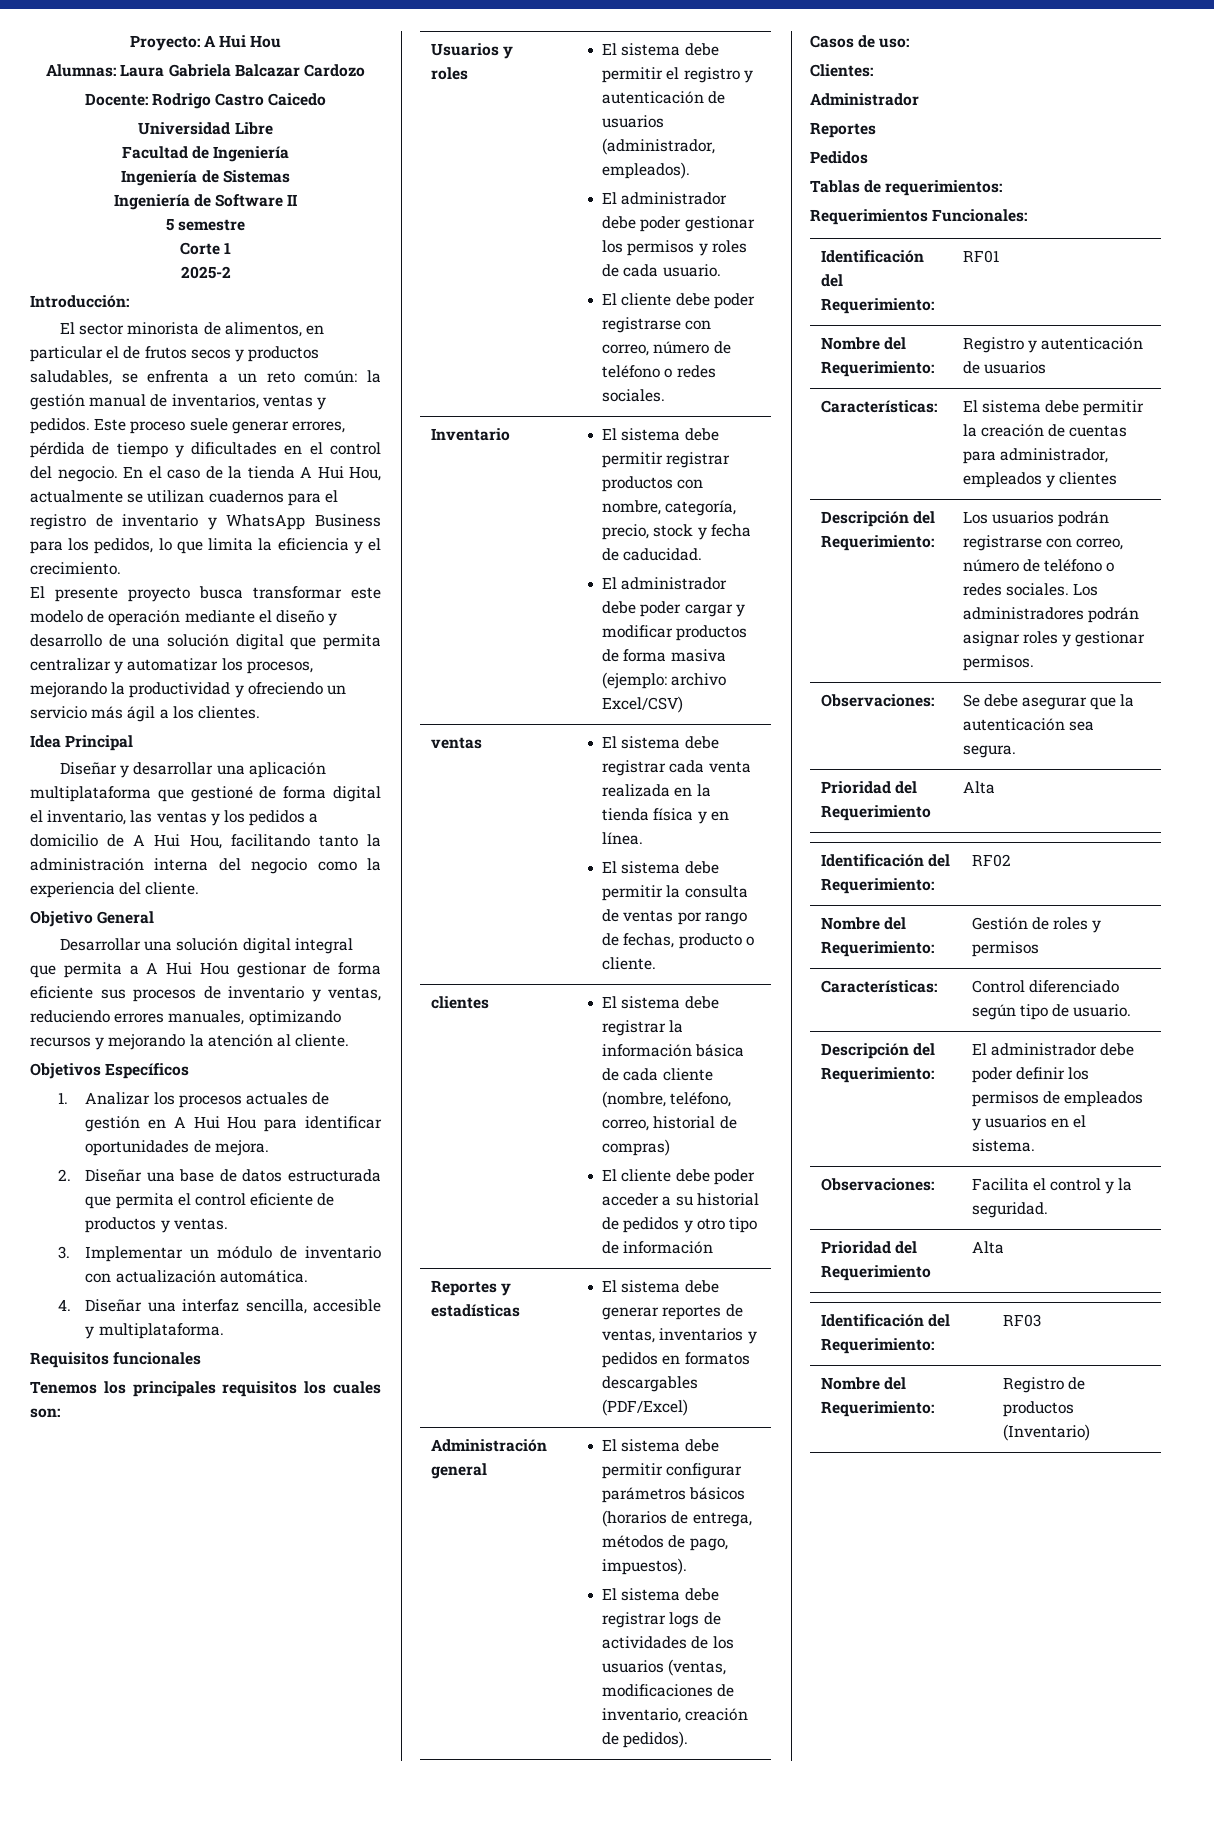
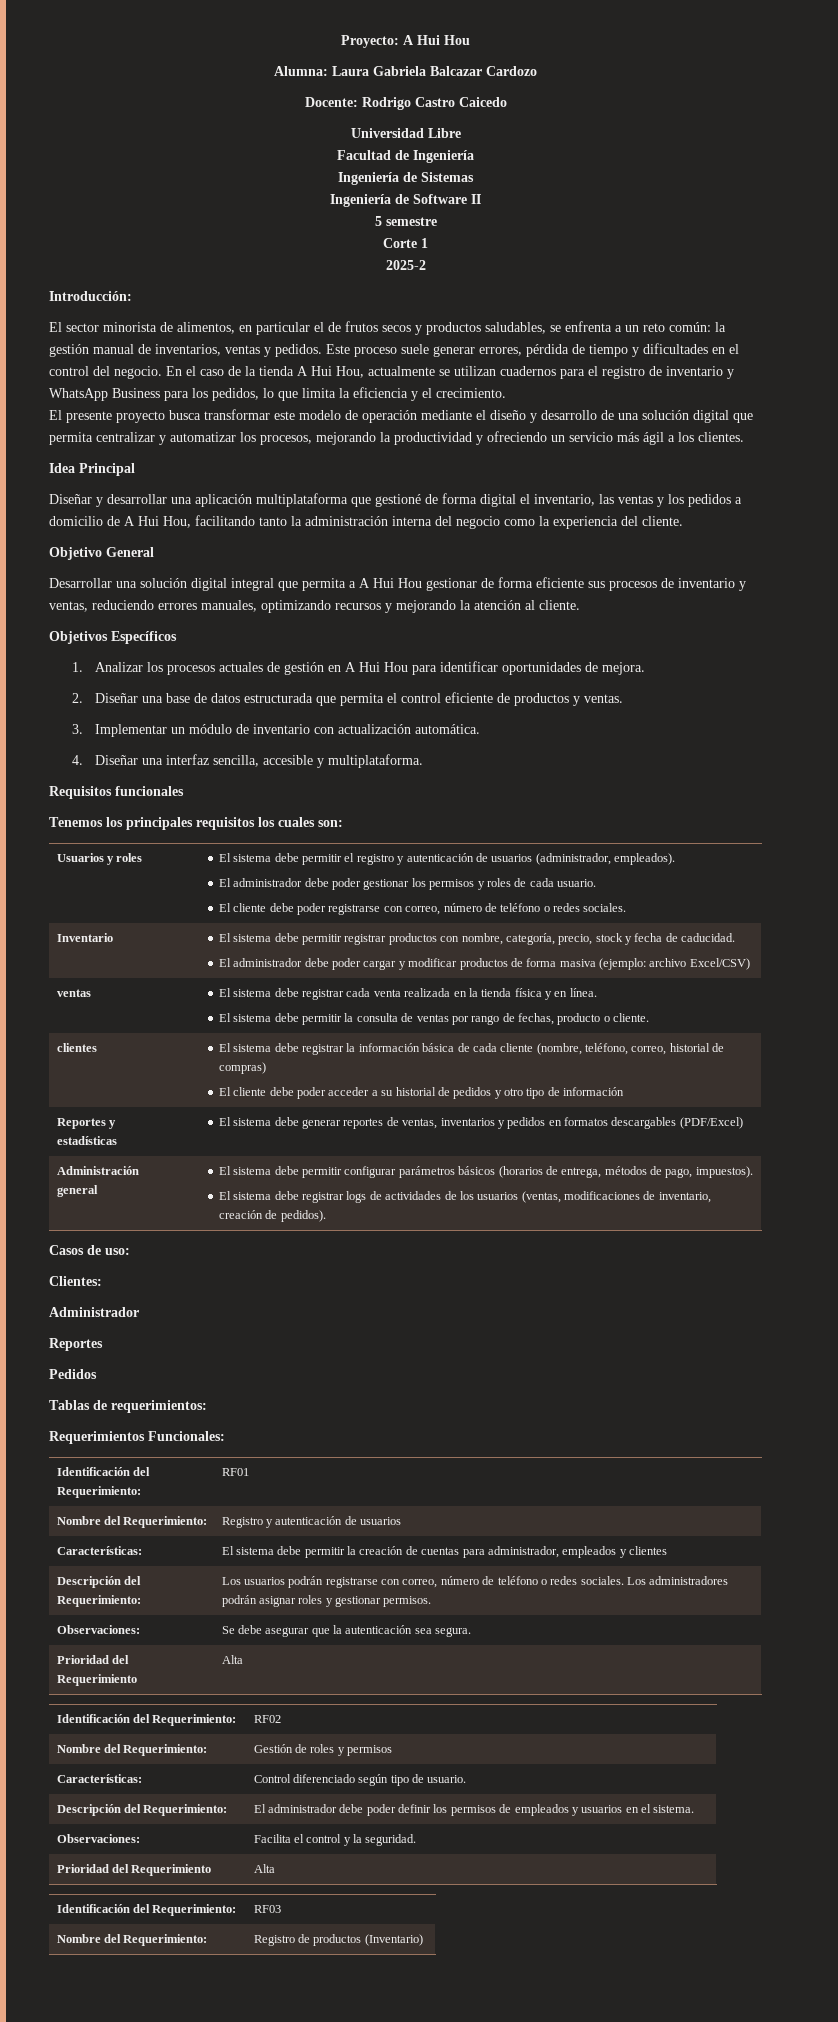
- Alumnas: Laura Gabriela Balcazar Cardozo
+ Alumna: Laura Gabriela Balcazar Cardozo

